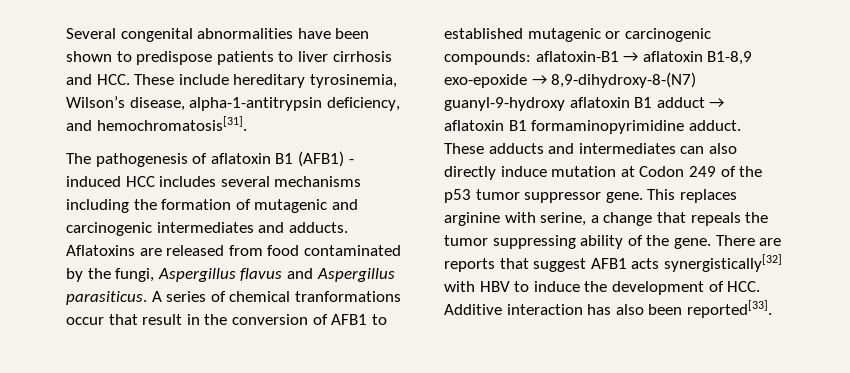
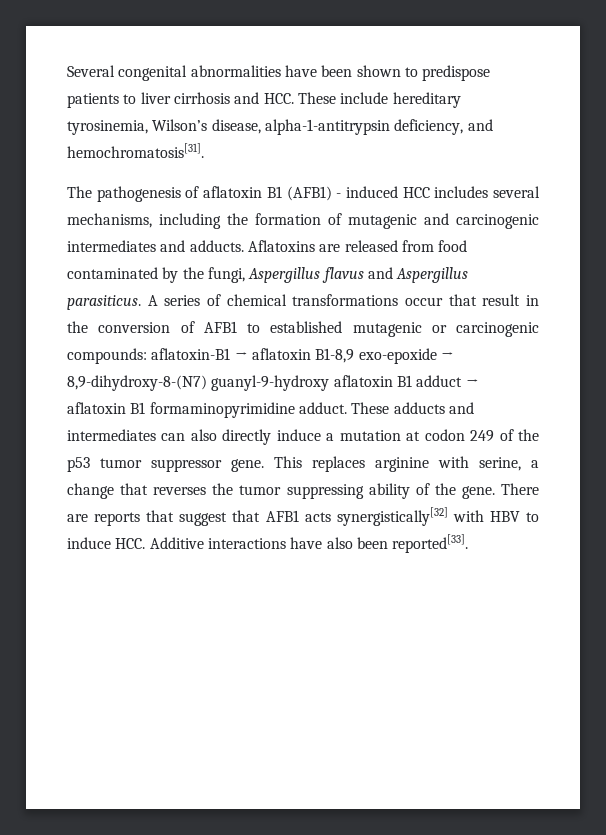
- The pathogenesis of aflatoxin B1 (AFB1) - induced HCC includes several mechanisms including the formation of mutagenic and carcinogenic intermediates and adducts.
+ The pathogenesis of aflatoxin B1 (AFB1) - induced HCC includes several mechanisms, including the formation of mutagenic and carcinogenic intermediates and adducts.
- A series of chemical tranformations occur that result in the conversion of AFB1 to established mutagenic or carcinogenic compounds: aflatoxin-B1 → aflatoxin B1-8,9 exo-epoxide → 8,9-dihydroxy-8-(N7) guanyl-9-hydroxy aflatoxin B1 adduct → aflatoxin B1 formaminopyrimidine adduct.
+ A series of chemical transformations occur that result in the conversion of AFB1 to established mutagenic or carcinogenic compounds: aflatoxin-B1 → aflatoxin B1-8,9 exo-epoxide → 8,9-dihydroxy-8-(N7) guanyl-9-hydroxy aflatoxin B1 adduct → aflatoxin B1 formaminopyrimidine adduct.
- These adducts and intermediates can also directly induce mutation at Codon 249 of the p53 tumor suppressor gene.
+ These adducts and intermediates can also directly induce a mutation at codon 249 of the p53 tumor suppressor gene.
- This replaces arginine with serine, a change that repeals the tumor suppressing ability of the gene.
+ This replaces arginine with serine, a change that reverses the tumor suppressing ability of the gene.
- There are reports that suggest AFB1 acts synergistically[32] with HBV to induce the development of HCC. Additive interaction has also been reported[33].
+ There are reports that suggest that AFB1 acts synergistically[32] with HBV to induce HCC. Additive interactions have also been reported[33].

